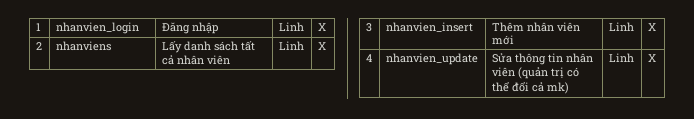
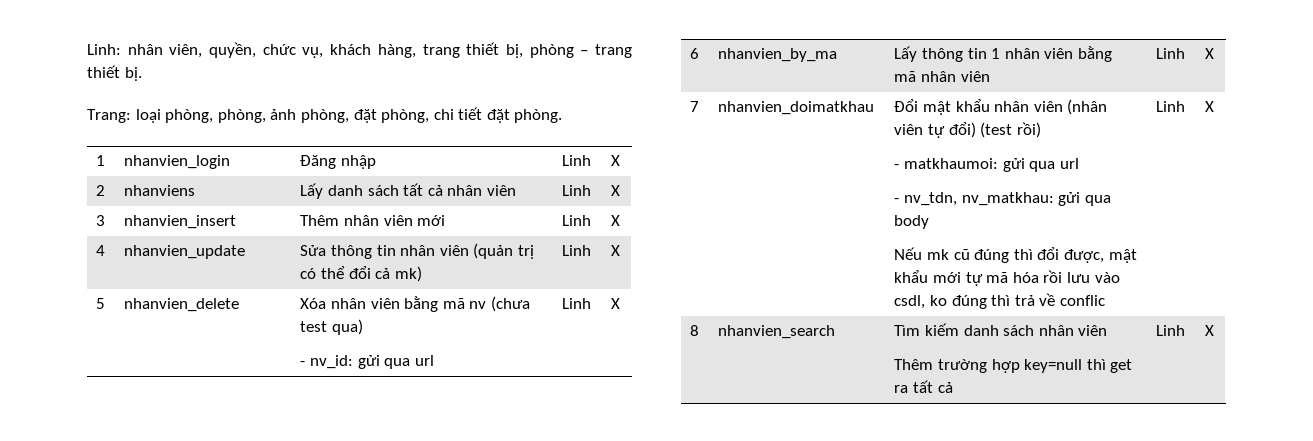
+ Linh: nhân viên, quyền, chức vụ, khách hàng, trang thiết bị, phòng – trang thiết bị.
+ Trang: loại phòng, phòng, ảnh phòng, đặt phòng, chi tiết đặt phòng.
+ 5 | nhanvien_delete | Xóa nhân viên bằng mã nv (chưa test qua)
+ - nv_id: gửi qua url | Linh | X
+ 6 | nhanvien_by_ma | Lấy thông tin 1 nhân viên bằng mã nhân viên | Linh | X
+ 7 | nhanvien_doimatkhau | Đổi mật khẩu nhân viên (nhân viên tự đổi) (test rồi)
+ - matkhaumoi: gửi qua url
+ - nv_tdn, nv_matkhau: gửi qua body
+ Nếu mk cũ đúng thì đổi được, mật khẩu mới tự mã hóa rồi lưu vào csdl, ko đúng thì trả về conflic | Linh | X
+ 8 | nhanvien_search | Tìm kiếm danh sách nhân viên
+ Thêm trường hợp key=null thì get ra tất cả | Linh | X

